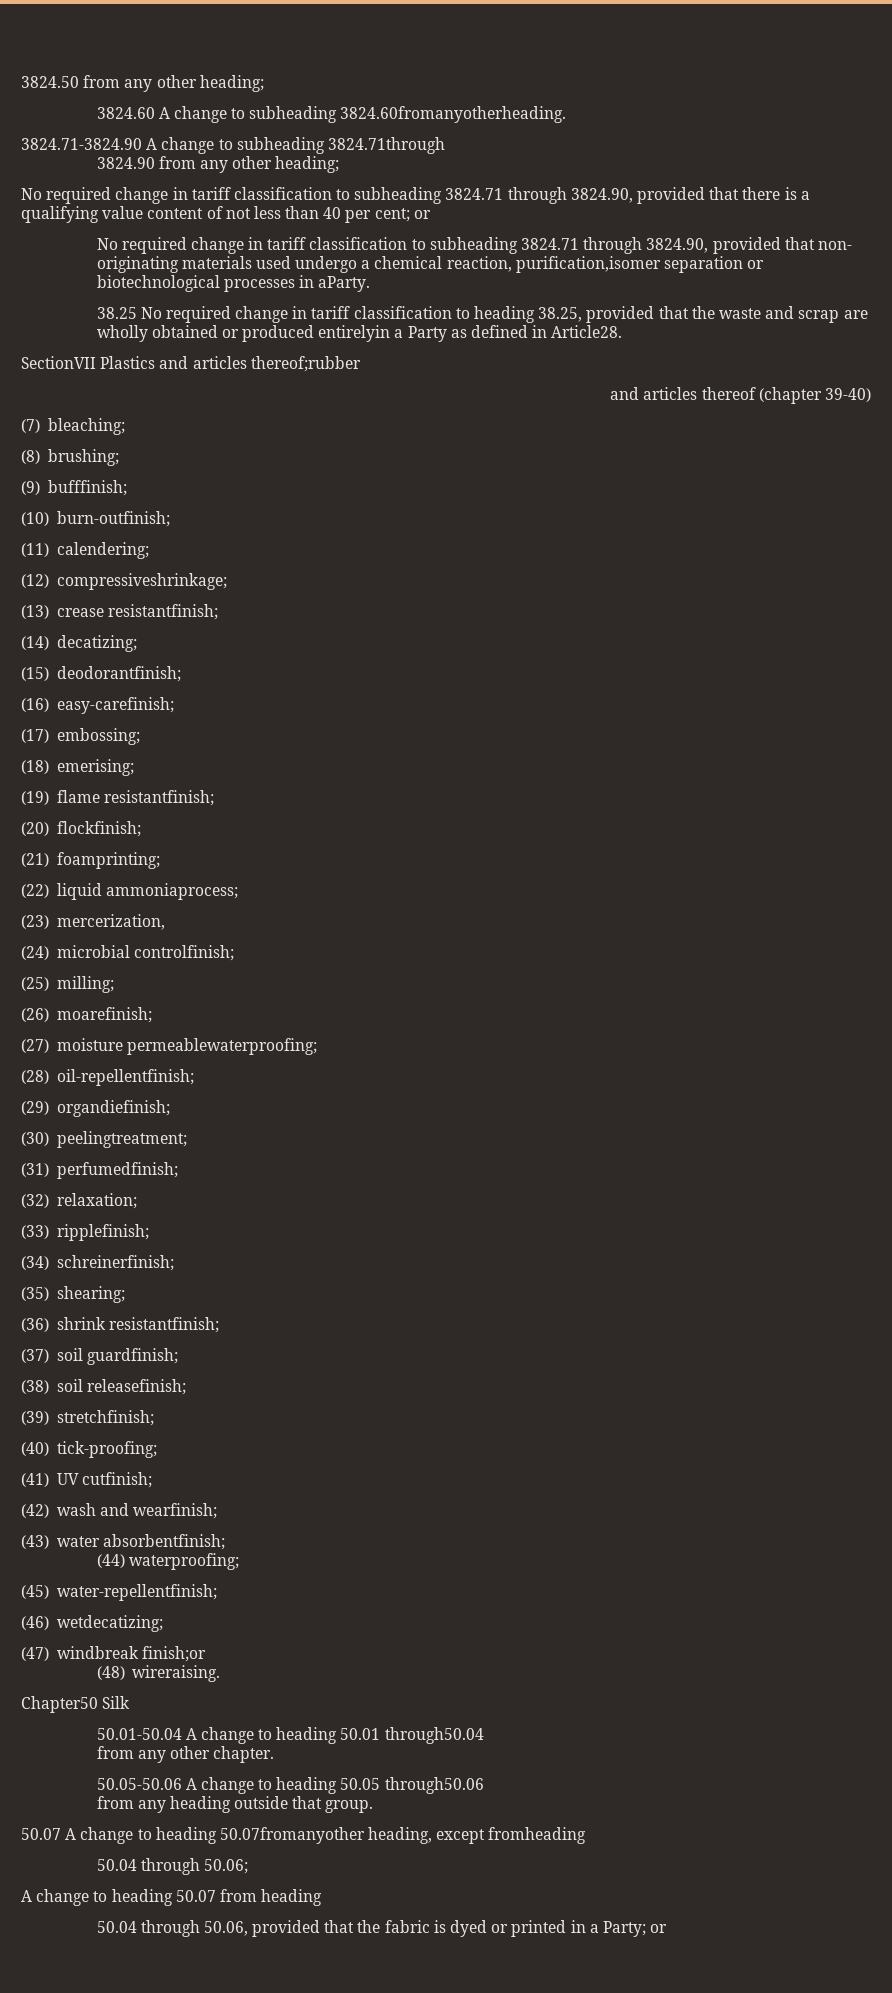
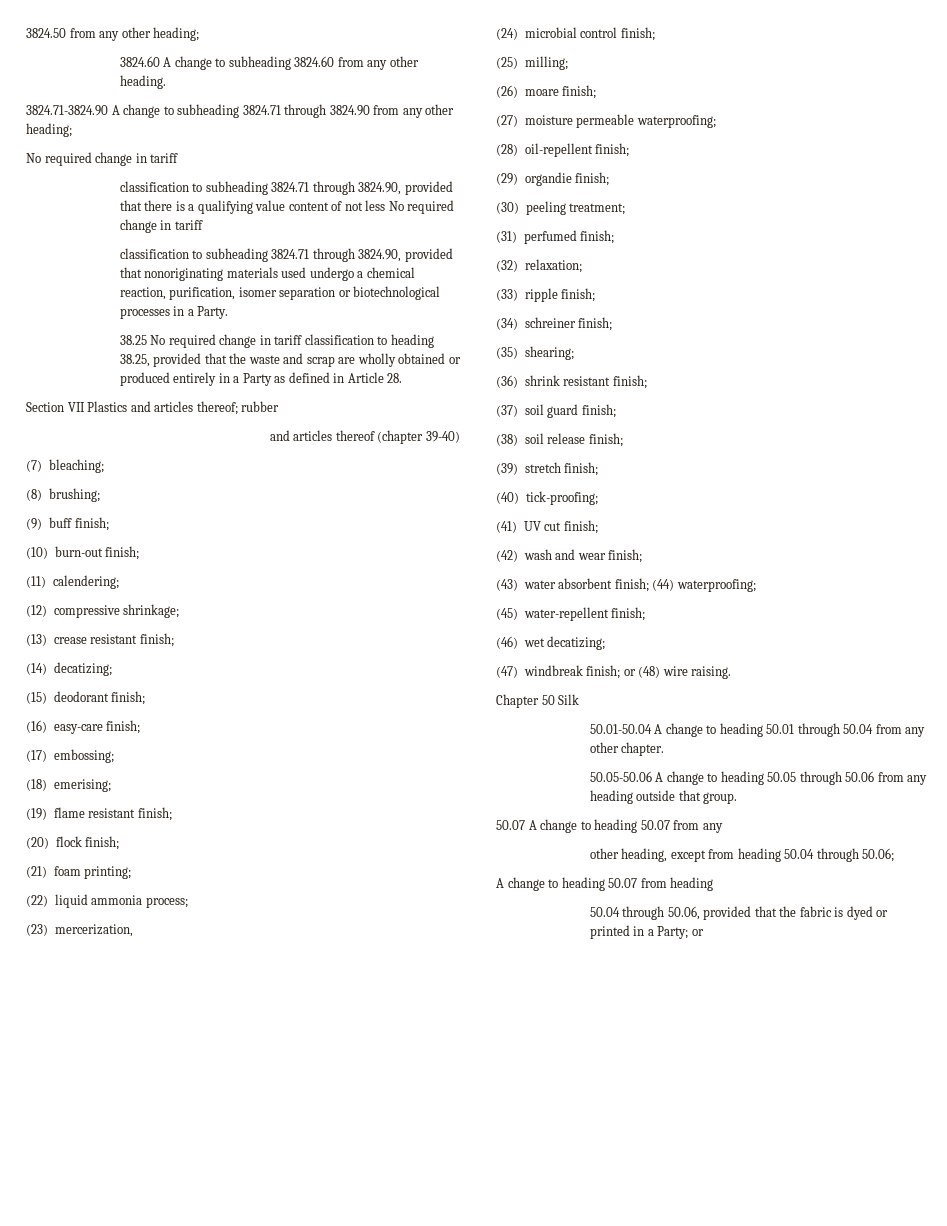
- 3824.60 A change to subheading 3824.60fromanyotherheading.
+ 3824.60 A change to subheading 3824.60 from any other heading.
- 3824.71-3824.90 A change to subheading 3824.71through
- 3824.90 from any other heading;
- No required change in tariff classification to subheading 3824.71 through 3824.90, provided that there is a qualifying value content of not less than 40 per cent; or
- No required change in tariff classification to subheading 3824.71 through 3824.90, provided that non- originating materials used undergo a chemical reaction, purification,isomer separation or biotechnological processes in aParty.
+ 3824.71-3824.90 A change to subheading 3824.71 through 3824.90 from any other heading;
+ No required change in tariff
+ classification to subheading 3824.71 through 3824.90, provided that there is a qualifying value content of not less No required change in tariff
+ classification to subheading 3824.71 through 3824.90, provided that nonoriginating materials used undergo a chemical reaction, purification, isomer separation or biotechnological processes in a Party.
- 38.25 No required change in tariff classification to heading 38.25, provided that the waste and scrap are wholly obtained or produced entirelyin a Party as defined in Article28.
- SectionVII Plastics and articles thereof;rubber
+ 38.25 No required change in tariff classification to heading 38.25, provided that the waste and scrap are wholly obtained or produced entirely in a Party as defined in Article 28.
+ Section VII Plastics and articles thereof; rubber
- (9) bufffinish;
+ (9) buff finish;
- (10) burn-outfinish;
+ (10) burn-out finish;
- (12) compressiveshrinkage;
+ (12) compressive shrinkage;
- (13) crease resistantfinish;
+ (13) crease resistant finish;
- (15) deodorantfinish;
+ (15) deodorant finish;
- (16) easy-carefinish;
+ (16) easy-care finish;
- (19) flame resistantfinish;
+ (19) flame resistant finish;
- (20) flockfinish;
+ (20) flock finish;
- (21) foamprinting;
+ (21) foam printing;
- (22) liquid ammoniaprocess;
+ (22) liquid ammonia process;
- (24) microbial controlfinish;
+ (24) microbial control finish;
- (26) moarefinish;
+ (26) moare finish;
- (27) moisture permeablewaterproofing;
+ (27) moisture permeable waterproofing;
- (28) oil-repellentfinish;
+ (28) oil-repellent finish;
- (29) organdiefinish;
+ (29) organdie finish;
- (30) peelingtreatment;
+ (30) peeling treatment;
- (31) perfumedfinish;
+ (31) perfumed finish;
- (33) ripplefinish;
+ (33) ripple finish;
- (34) schreinerfinish;
+ (34) schreiner finish;
- (36) shrink resistantfinish;
+ (36) shrink resistant finish;
- (37) soil guardfinish;
+ (37) soil guard finish;
- (38) soil releasefinish;
+ (38) soil release finish;
- (39) stretchfinish;
+ (39) stretch finish;
- (41) UV cutfinish;
+ (41) UV cut finish;
- (42) wash and wearfinish;
+ (42) wash and wear finish;
- (43) water absorbentfinish;
- (44) waterproofing;
+ (43) water absorbent finish; (44) waterproofing;
- (45) water-repellentfinish;
+ (45) water-repellent finish;
- (46) wetdecatizing;
+ (46) wet decatizing;
- (47) windbreak finish;or
- (48) wireraising.
- Chapter50 Silk
+ (47) windbreak finish; or (48) wire raising.
+ Chapter 50 Silk
- 50.01-50.04 A change to heading 50.01 through50.04
- from any other chapter.
+ 50.01-50.04 A change to heading 50.01 through 50.04 from any other chapter.
- 50.05-50.06 A change to heading 50.05 through50.06
- from any heading outside that group.
+ 50.05-50.06 A change to heading 50.05 through 50.06 from any heading outside that group.
- 50.07 A change to heading 50.07fromanyother heading, except fromheading
- 50.04 through 50.06;
+ 50.07 A change to heading 50.07 from any
+ other heading, except from heading 50.04 through 50.06;

